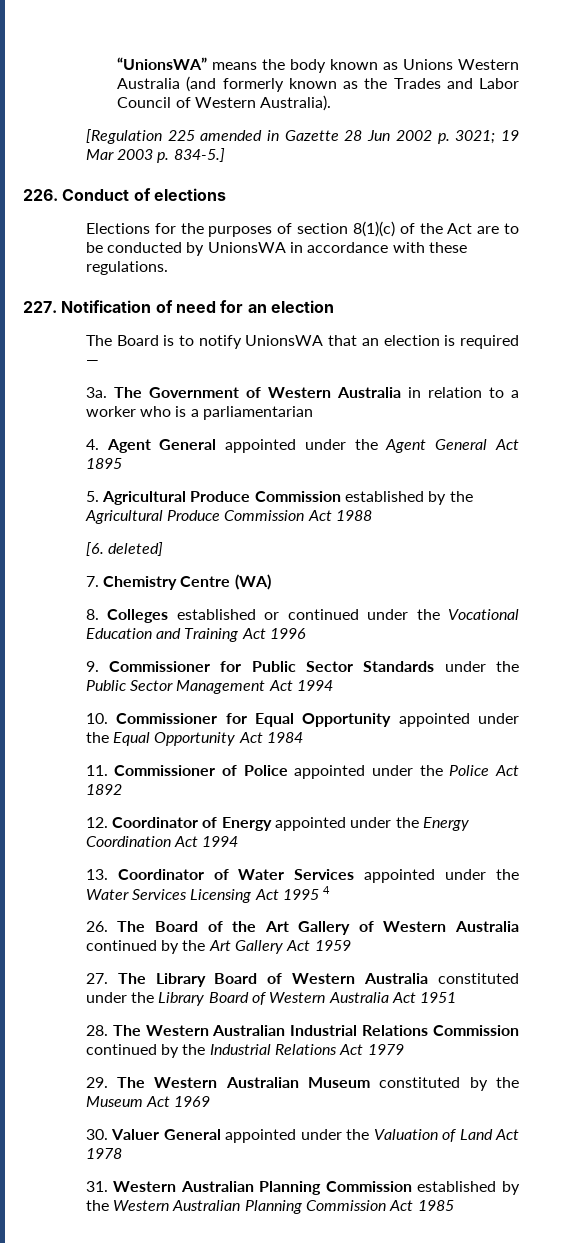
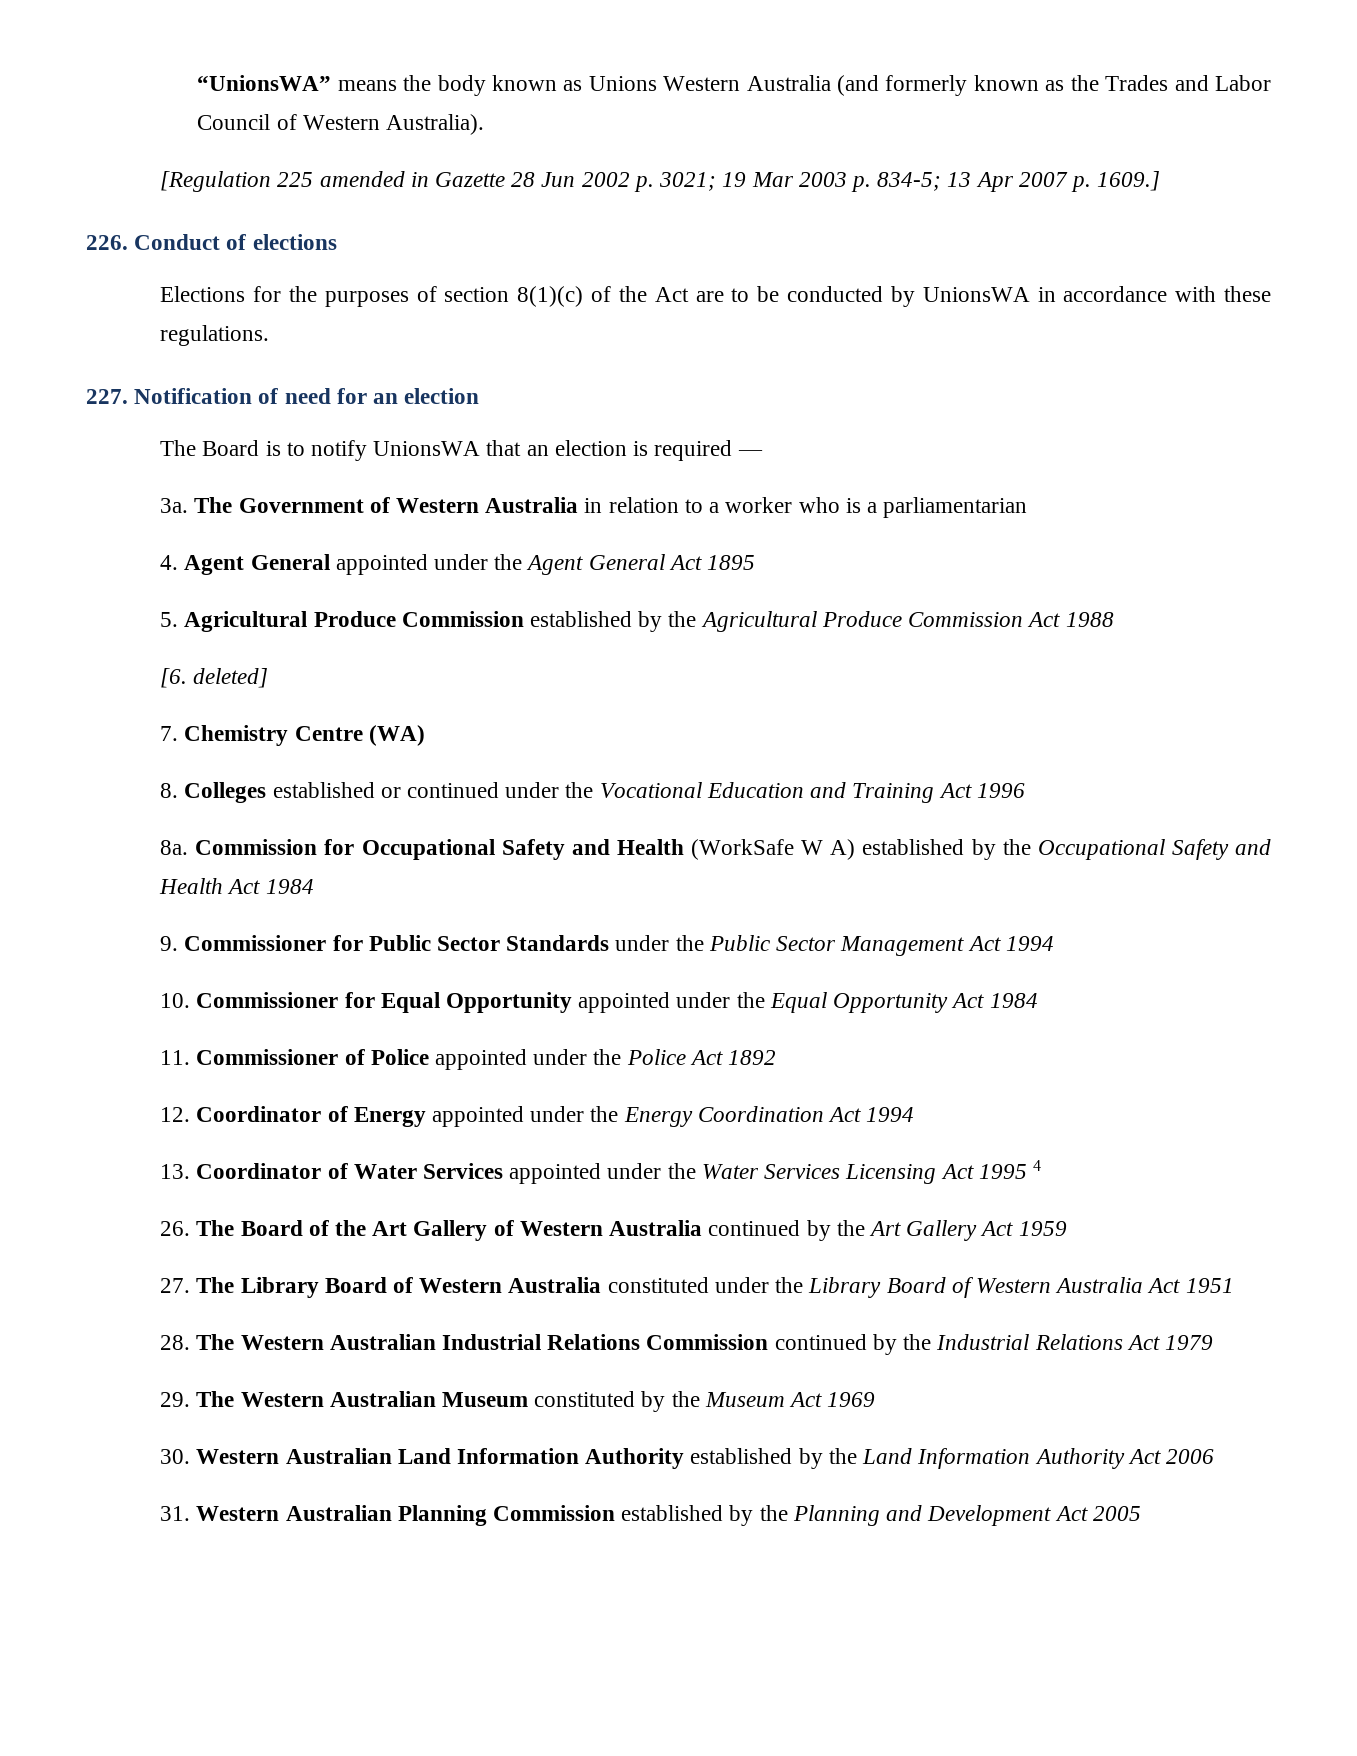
- [Regulation 225 amended in Gazette 28 Jun 2002 p. 3021; 19 Mar 2003 p. 834-5.]
+ [Regulation 225 amended in Gazette 28 Jun 2002 p. 3021; 19 Mar 2003 p. 834-5; 13 Apr 2007 p. 1609.]
+ 8a. Commission for Occupational Safety and Health (WorkSafe W A) established by the Occupational Safety and Health Act 1984
- 30. Valuer General appointed under the Valuation of Land Act 1978
+ 30. Western Australian Land Information Authority established by the Land Information Authority Act 2006
- 31. Western Australian Planning Commission established by the Western Australian Planning Commission Act 1985
+ 31. Western Australian Planning Commission established by the Planning and Development Act 2005

